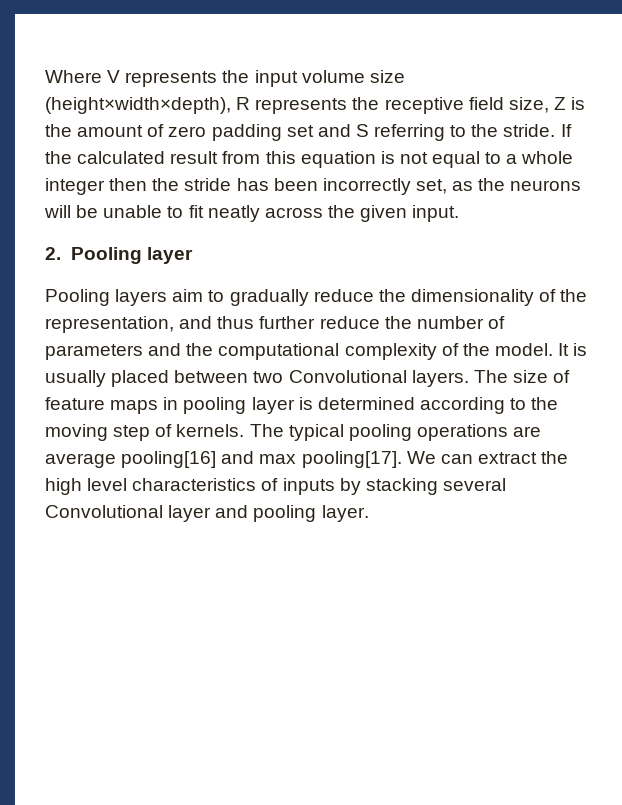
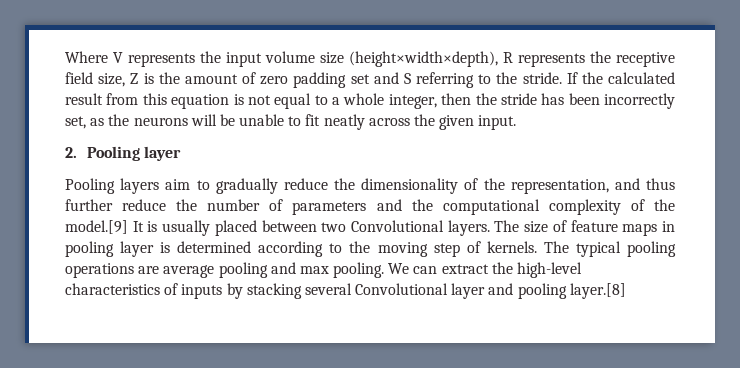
- If the calculated result from this equation is not equal to a whole integer then the stride has been incorrectly set, as the neurons will be unable to fit neatly across the given input.
+ If the calculated result from this equation is not equal to a whole integer, then the stride has been incorrectly set, as the neurons will be unable to fit neatly across the given input.
- Pooling layers aim to gradually reduce the dimensionality of the representation, and thus further reduce the number of parameters and the computational complexity of the model. It is usually placed between two Convolutional layers.
+ Pooling layers aim to gradually reduce the dimensionality of the representation, and thus further reduce the number of parameters and the computational complexity of the model.[9] It is usually placed between two Convolutional layers.
- The typical pooling operations are average pooling[16] and max pooling[17].
+ The typical pooling operations are average pooling and max pooling.
- We can extract the high level characteristics of inputs by stacking several Convolutional layer and pooling layer.
+ We can extract the high-level characteristics of inputs by stacking several Convolutional layer and pooling layer.[8]

